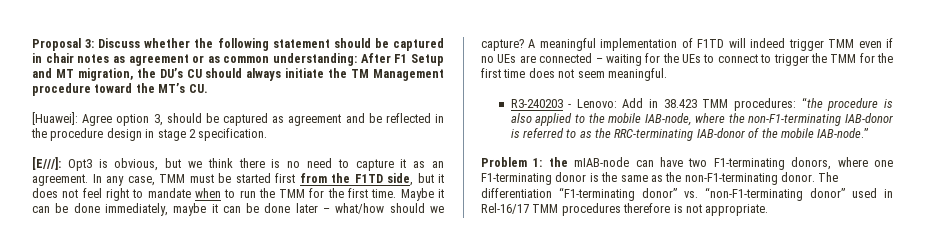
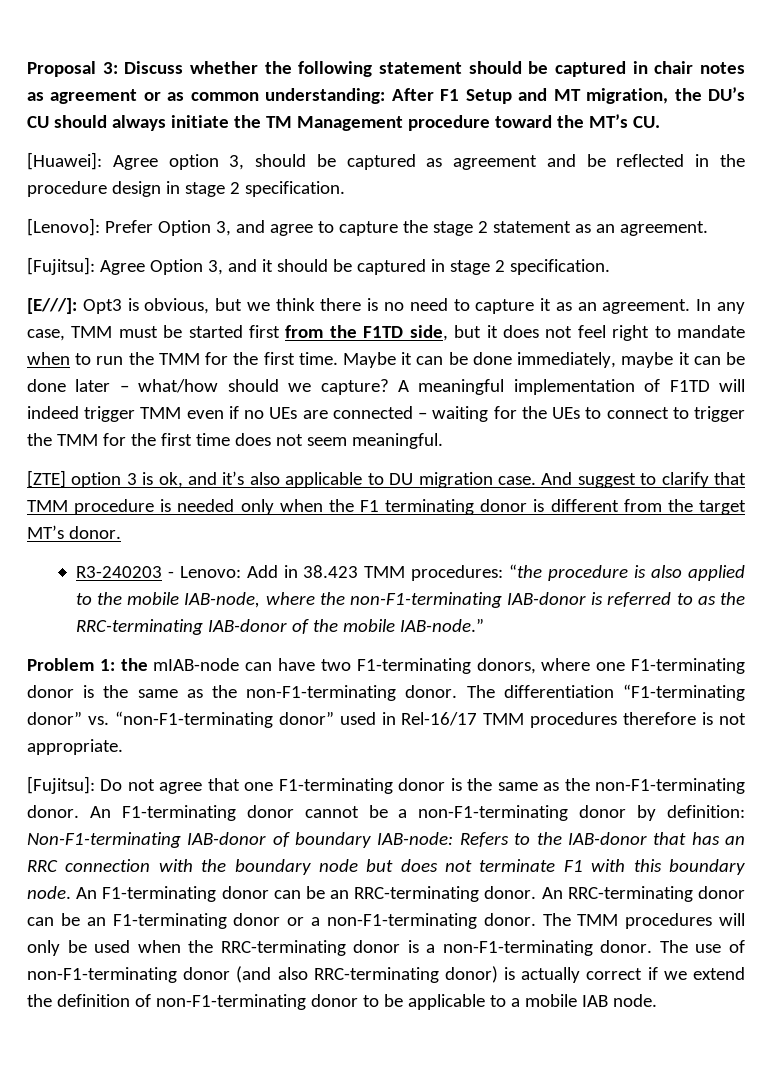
+ [Lenovo]: Prefer Option 3, and agree to capture the stage 2 statement as an agreement.
+ [Fujitsu]: Agree Option 3, and it should be captured in stage 2 specification.
+ [ZTE] option 3 is ok, and it’s also applicable to DU migration case. And suggest to clarify that TMM procedure is needed only when the F1 terminating donor is different from the target MT’s donor.
+ [Fujitsu]: Do not agree that one F1-terminating donor is the same as the non-F1-terminating donor. An F1-terminating donor cannot be a non-F1-terminating donor by definition: Non-F1-terminating IAB-donor of boundary IAB-node: Refers to the IAB-donor that has an RRC connection with the boundary node but does not terminate F1 with this boundary node. An F1-terminating donor can be an RRC-terminating donor. An RRC-terminating donor can be an F1-terminating donor or a non-F1-terminating donor. The TMM procedures will only be used when the RRC-terminating donor is a non-F1-terminating donor. The use of non-F1-terminating donor (and also RRC-terminating donor) is actually correct if we extend the definition of non-F1-terminating donor to be applicable to a mobile IAB node.

